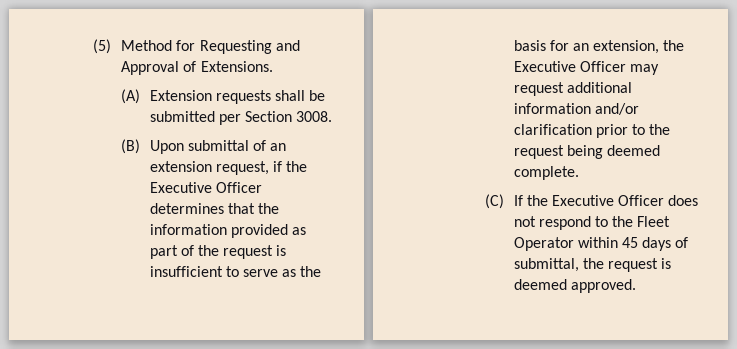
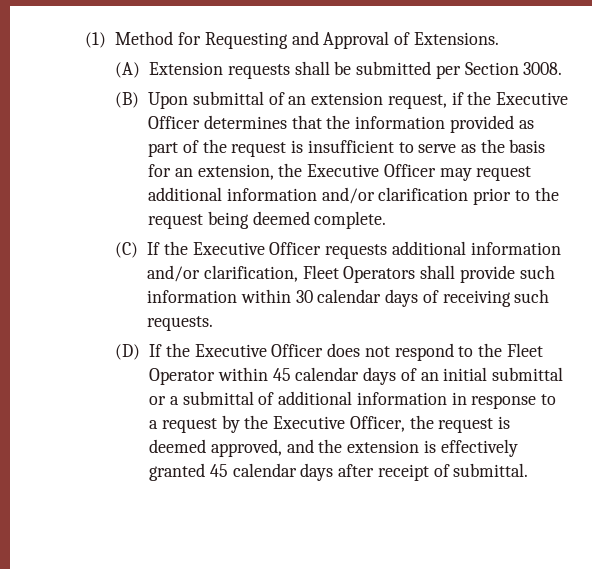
- (5) Method for Requesting and Approval of Extensions.
+ (1) Method for Requesting and Approval of Extensions.
- (C) If the Executive Officer does not respond to the Fleet Operator within 45 days of submittal, the request is deemed approved.
+ (C) If the Executive Officer requests additional information and/or clarification, Fleet Operators shall provide such information within 30 calendar days of receiving such requests.
+ (D) If the Executive Officer does not respond to the Fleet Operator within 45 calendar days of an initial submittal or a submittal of additional information in response to a request by the Executive Officer, the request is deemed approved, and the extension is effectively granted 45 calendar days after receipt of submittal.

